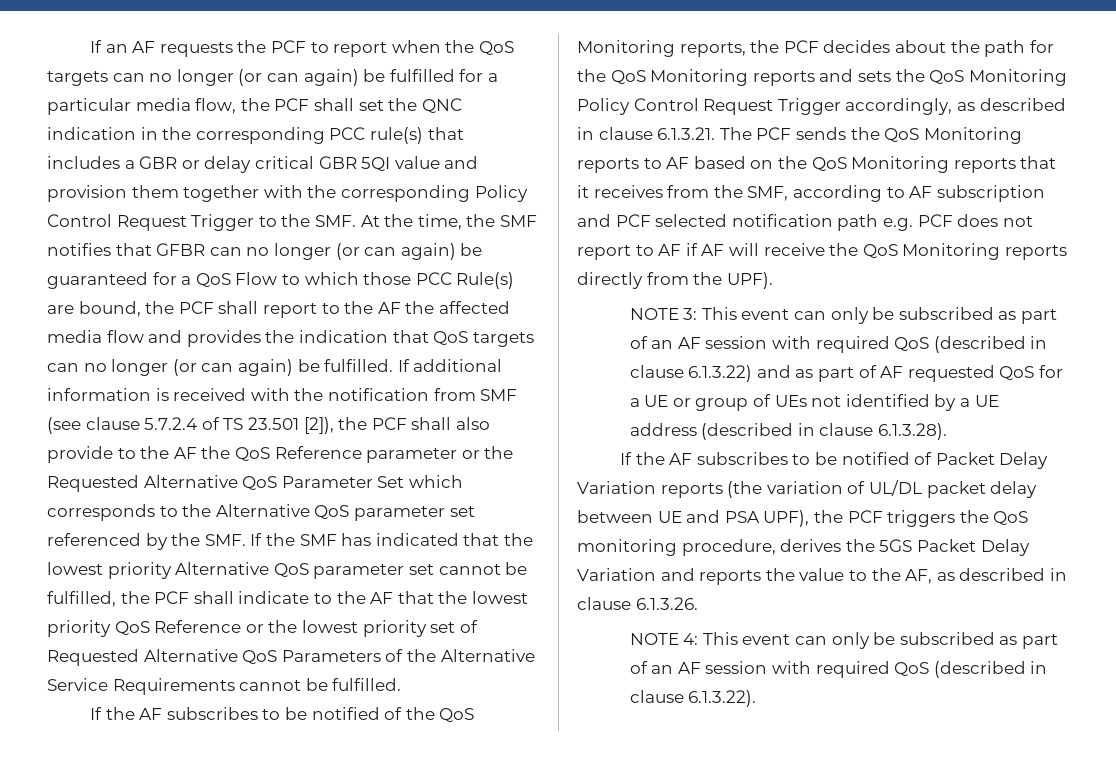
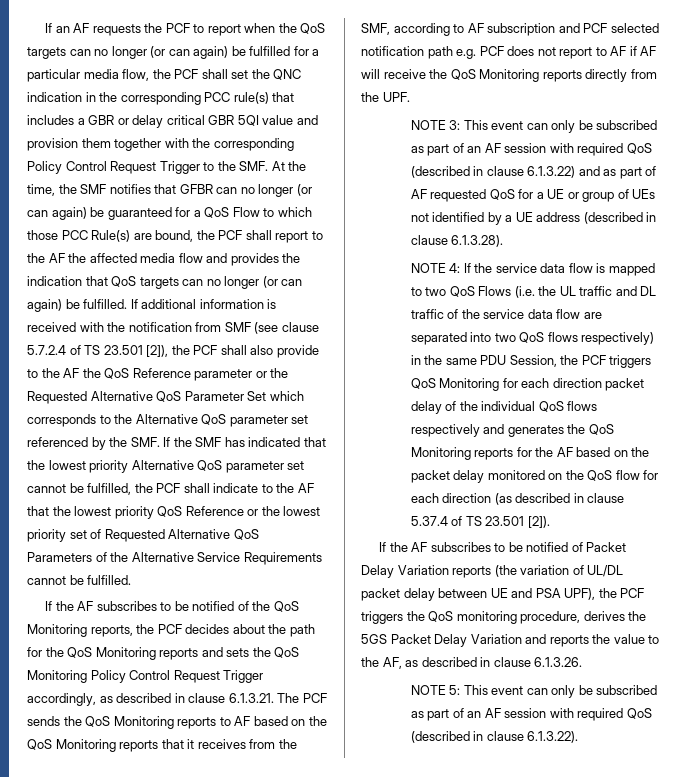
- If the AF subscribes to be notified of the QoS Monitoring reports, the PCF decides about the path for the QoS Monitoring reports and sets the QoS Monitoring Policy Control Request Trigger accordingly, as described in clause 6.1.3.21. The PCF sends the QoS Monitoring reports to AF based on the QoS Monitoring reports that it receives from the SMF, according to AF subscription and PCF selected notification path e.g. PCF does not report to AF if AF will receive the QoS Monitoring reports directly from the UPF).
+ If the AF subscribes to be notified of the QoS Monitoring reports, the PCF decides about the path for the QoS Monitoring reports and sets the QoS Monitoring Policy Control Request Trigger accordingly, as described in clause 6.1.3.21. The PCF sends the QoS Monitoring reports to AF based on the QoS Monitoring reports that it receives from the SMF, according to AF subscription and PCF selected notification path e.g. PCF does not report to AF if AF will receive the QoS Monitoring reports directly from the UPF.
+ NOTE 4: If the service data flow is mapped to two QoS Flows (i.e. the UL traffic and DL traffic of the service data flow are separated into two QoS flows respectively) in the same PDU Session, the PCF triggers QoS Monitoring for each direction packet delay of the individual QoS flows respectively and generates the QoS Monitoring reports for the AF based on the packet delay monitored on the QoS flow for each direction (as described in clause 5.37.4 of TS 23.501 [2]).
- NOTE 4: This event can only be subscribed as part of an AF session with required QoS (described in clause 6.1.3.22).
+ NOTE 5: This event can only be subscribed as part of an AF session with required QoS (described in clause 6.1.3.22).

